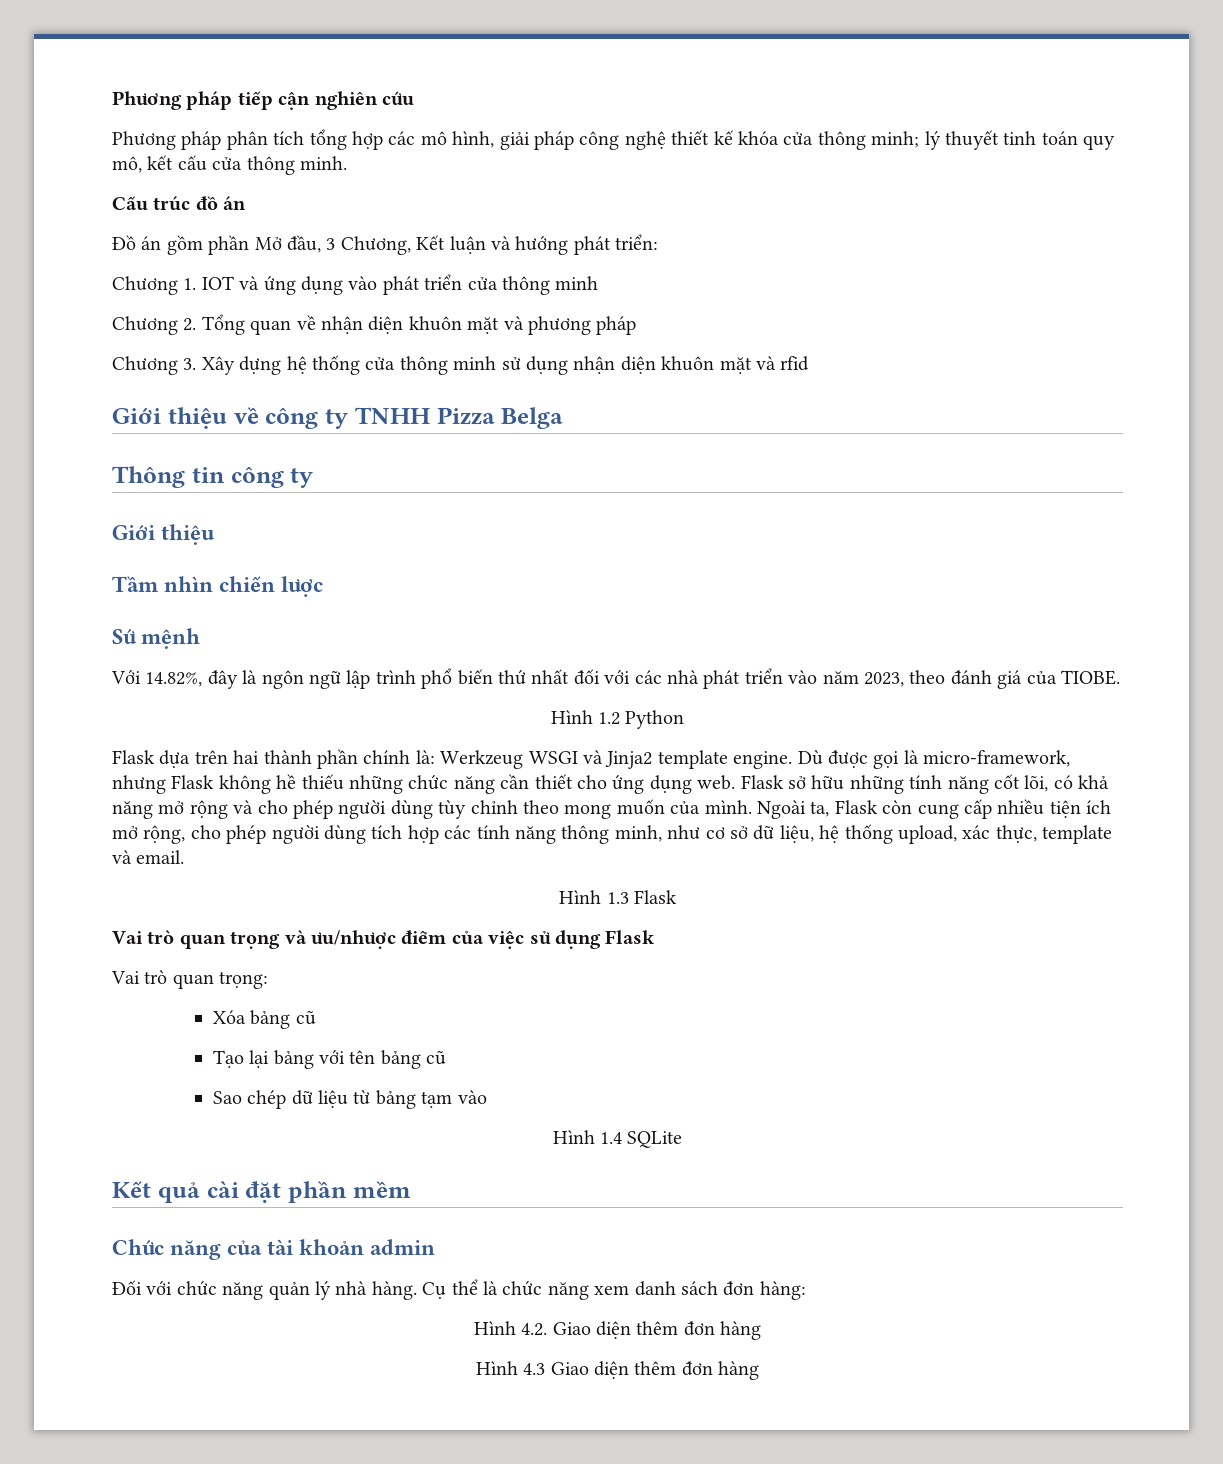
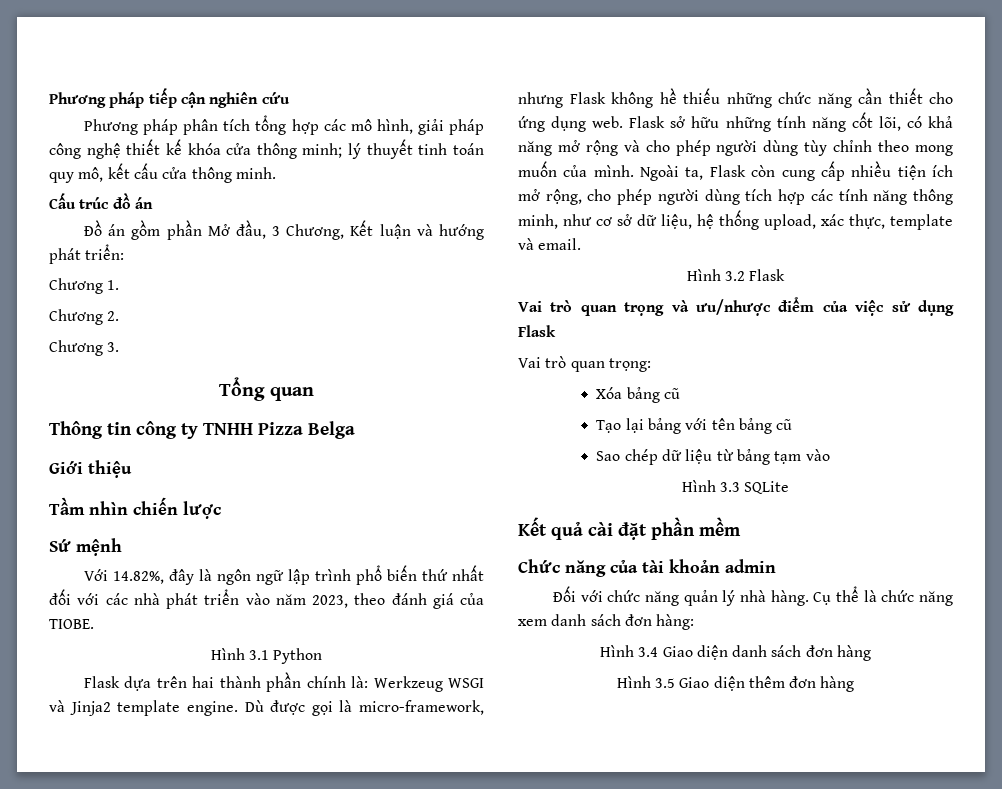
- Chương 1. IOT và ứng dụng vào phát triển cửa thông minh
- Chương 2. Tổng quan về nhận diện khuôn mặt và phương pháp
- Chương 3. Xây dựng hệ thống cửa thông minh sử dụng nhận diện khuôn mặt và rfid
- Giới thiệu về công ty TNHH Pizza Belga
+ Chương 1.
+ Chương 2.
+ Chương 3.
+ Tổng quan
+ Thông tin công ty TNHH Pizza Belga
- Thông tin công ty
- Hình 1.2 Python
+ Hình 3.1 Python
- Hình 1.3 Flask
+ Hình 3.2 Flask
- Hình 1.4 SQLite
+ Hình 3.3 SQLite
- Hình 4.2. Giao diện thêm đơn hàng
- Hình 4.3 Giao diện thêm đơn hàng
+ Hình 3.4 Giao diện danh sách đơn hàng
+ Hình 3.5 Giao diện thêm đơn hàng

